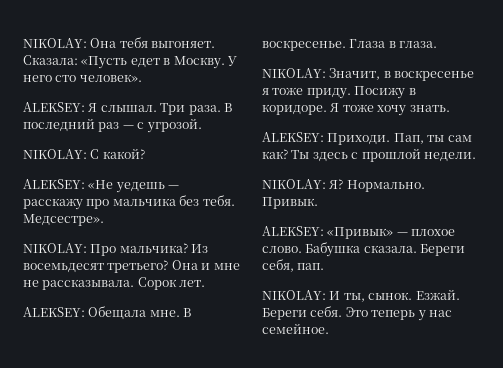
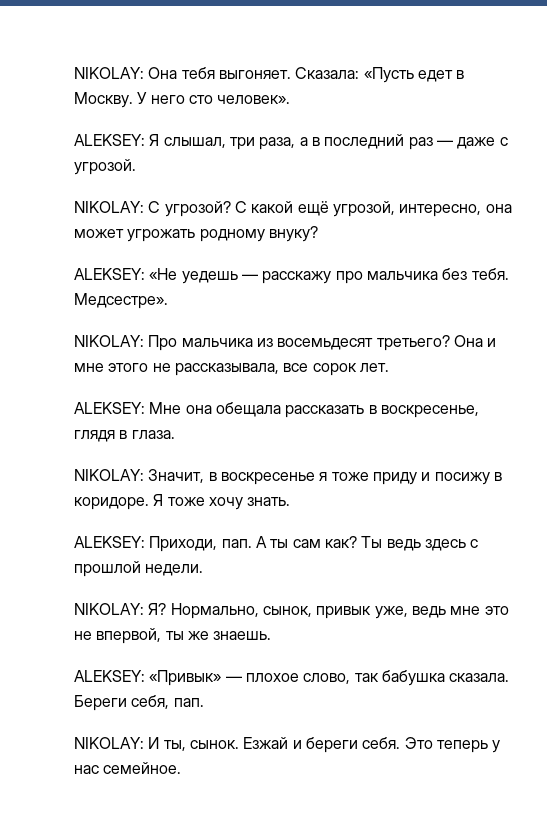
- ALEKSEY: Я слышал. Три раза. В последний раз — с угрозой.
+ ALEKSEY: Я слышал, три раза, а в последний раз — даже с угрозой.
- NIKOLAY: С какой?
+ NIKOLAY: С угрозой? С какой ещё угрозой, интересно, она может угрожать родному внуку?
- NIKOLAY: Про мальчика? Из восемьдесят третьего?
+ NIKOLAY: Про мальчика из восемьдесят третьего?
- Она и мне не рассказывала. Сорок лет.
- ALEKSEY: Обещала мне. В воскресенье. Глаза в глаза.
+ Она и мне этого не рассказывала, все сорок лет.
+ ALEKSEY: Мне она обещала рассказать в воскресенье, глядя в глаза.
- NIKOLAY: Значит, в воскресенье я тоже приду. Посижу в коридоре.
+ NIKOLAY: Значит, в воскресенье я тоже приду и посижу в коридоре.
- ALEKSEY: Приходи. Пап, ты сам как?
+ ALEKSEY: Приходи, пап. А ты сам как?
- Ты здесь с прошлой недели.
+ Ты ведь здесь с прошлой недели.
- Нормально. Привык.
+ Нормально, сынок, привык уже, ведь мне это не впервой, ты же знаешь.
- ALEKSEY: «Привык» — плохое слово. Бабушка сказала.
+ ALEKSEY: «Привык» — плохое слово, так бабушка сказала.
- Езжай. Береги себя.
+ Езжай и береги себя.

